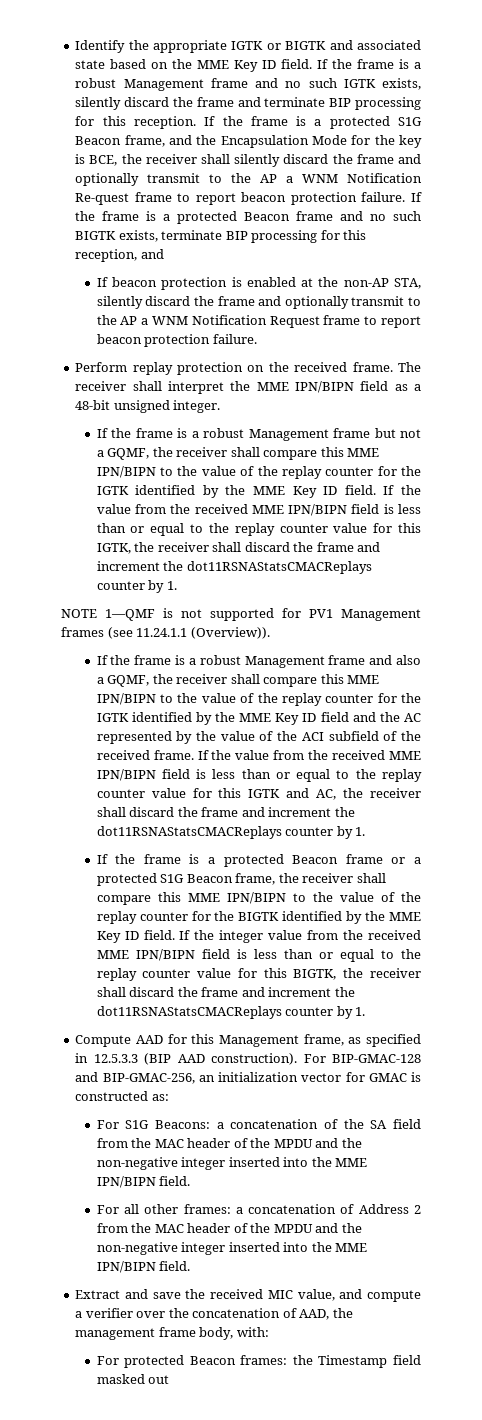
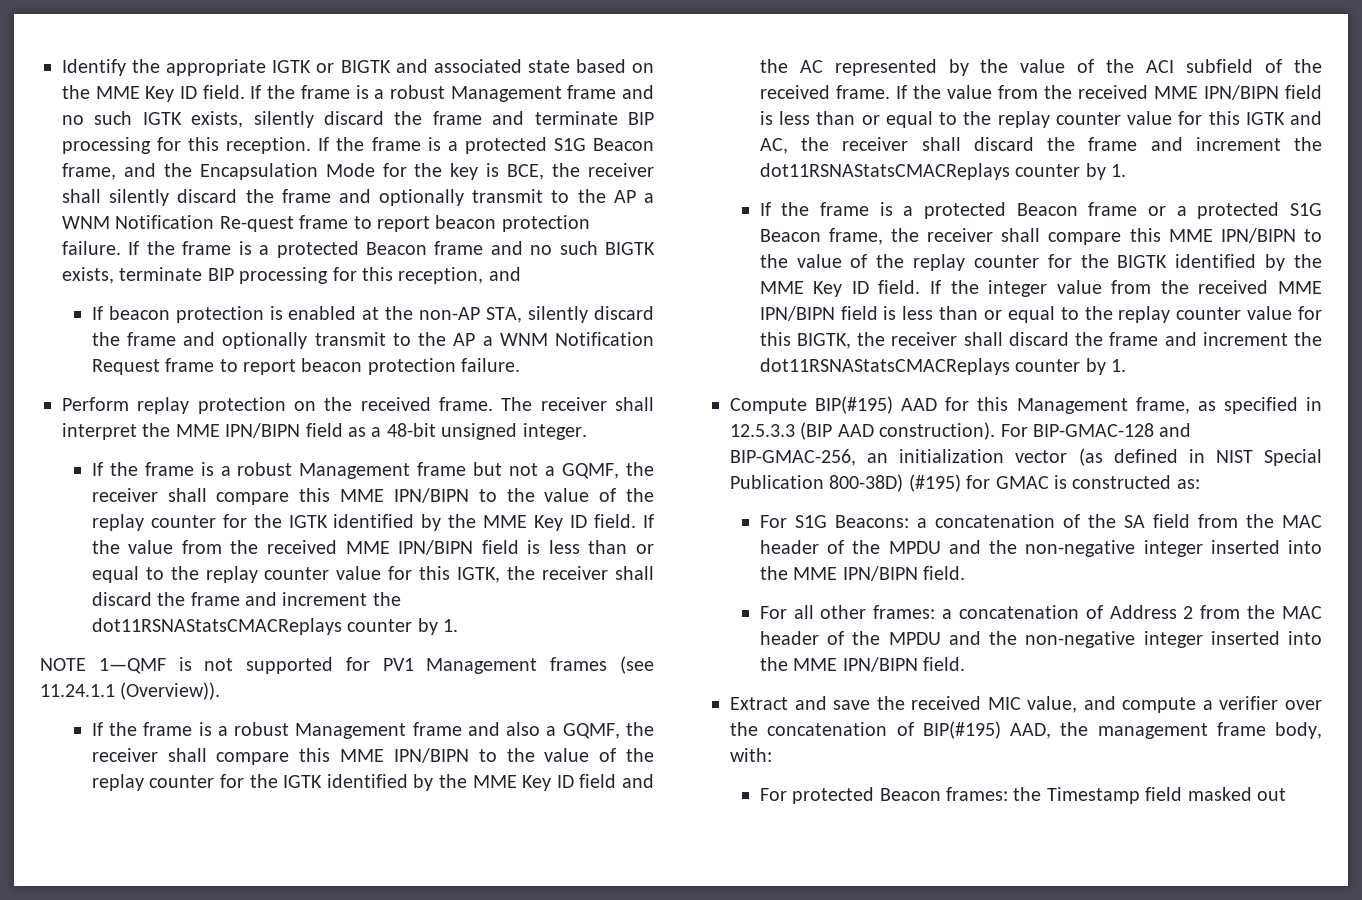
- Compute AAD for this Management frame, as specified in 12.5.3.3 (BIP AAD construction).
+ Compute BIP(#195) AAD for this Management frame, as specified in 12.5.3.3 (BIP AAD construction).
- For BIP-GMAC-128 and BIP-GMAC-256, an initialization vector for GMAC is constructed as:
+ For BIP-GMAC-128 and BIP-GMAC-256, an initialization vector (as defined in NIST Special Publication 800-38D) (#195) for GMAC is constructed as:
- Extract and save the received MIC value, and compute a verifier over the concatenation of AAD, the management frame body, with:
+ Extract and save the received MIC value, and compute a verifier over the concatenation of BIP(#195) AAD, the management frame body, with:

